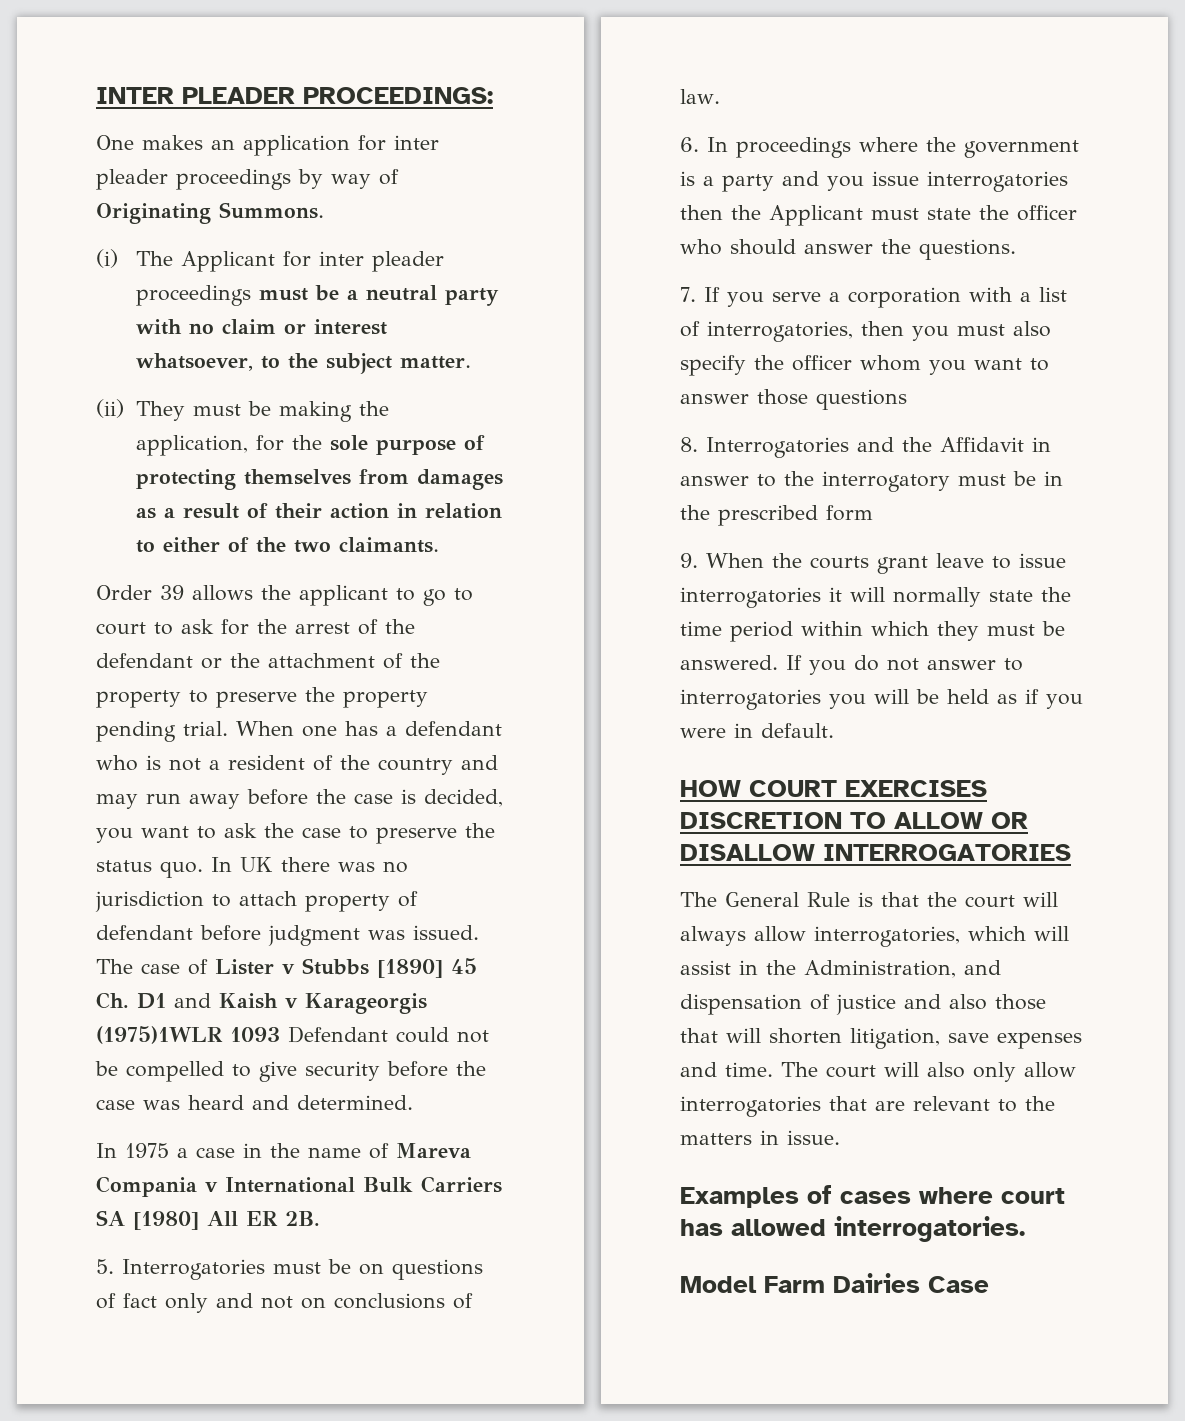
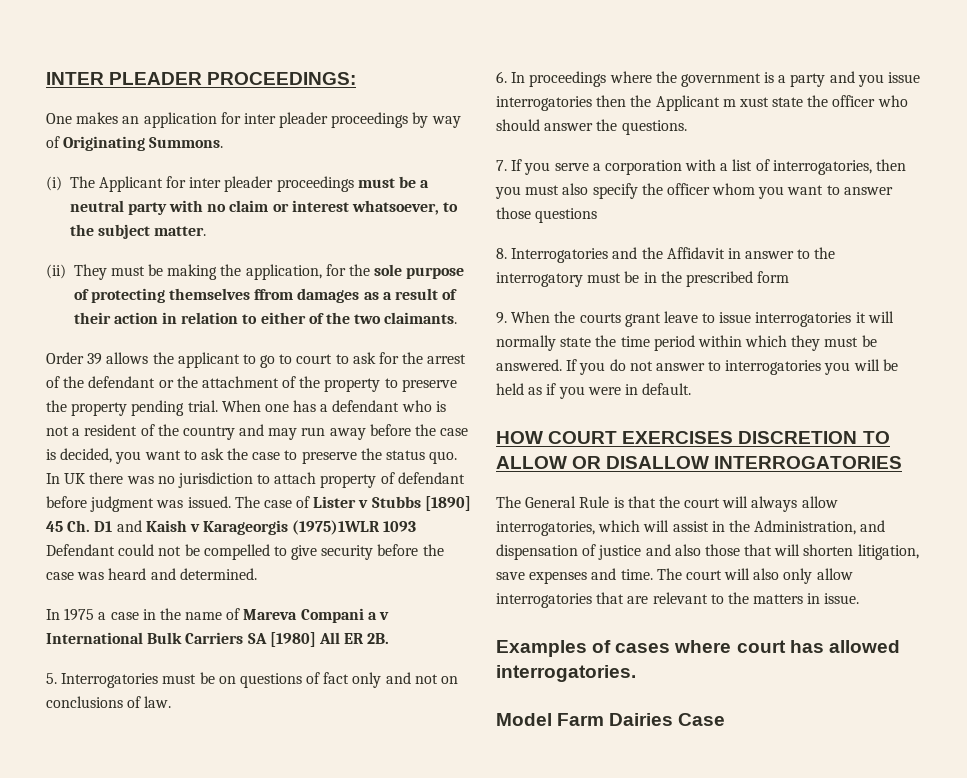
- (ii) They must be making the application, for the sole purpose of protecting themselves from damages as a result of their action in relation to either of the two claimants.
+ (ii) They must be making the application, for the sole purpose of protecting themselves ffrom damages as a result of their action in relation to either of the two claimants.
- In 1975 a case in the name of Mareva Compania v International Bulk Carriers SA [1980] All ER 2B.
+ In 1975 a case in the name of Mareva Compani a v International Bulk Carriers SA [1980] All ER 2B.
- 6. In proceedings where the government is a party and you issue interrogatories then the Applicant must state the officer who should answer the questions.
+ 6. In proceedings where the government is a party and you issue interrogatories then the Applicant m xust state the officer who should answer the questions.

